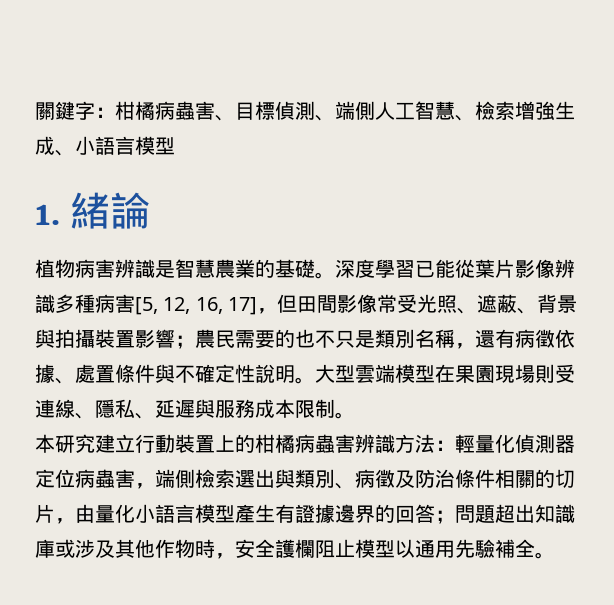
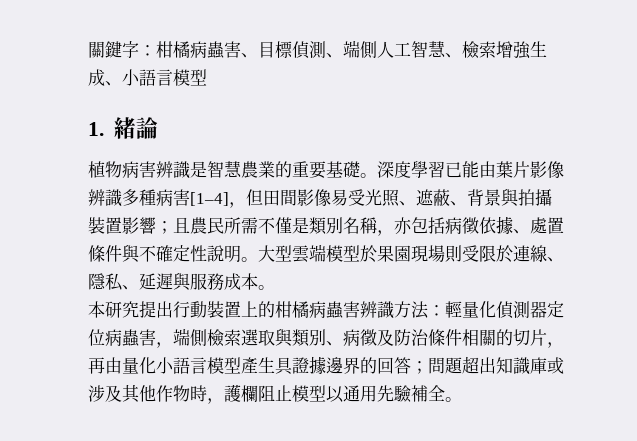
- 植物病害辨識是智慧農業的基礎。
+ 植物病害辨識是智慧農業的重要基礎。
- 深度學習已能從葉片影像辨識多種病害[5, 12, 16, 17]，但田間影像常受光照、遮蔽、背景與拍攝裝置影響；農民需要的也不只是類別名稱，還有病徵依據、處置條件與不確定性說明。
+ 深度學習已能由葉片影像辨識多種病害[1–4]，但田間影像易受光照、遮蔽、背景與拍攝裝置影響；且農民所需不僅是類別名稱，亦包括病徵依據、處置條件與不確定性說明。
- 大型雲端模型在果園現場則受連線、隱私、延遲與服務成本限制。
+ 大型雲端模型於果園現場則受限於連線、隱私、延遲與服務成本。
- 本研究建立行動裝置上的柑橘病蟲害辨識方法：輕量化偵測器定位病蟲害，端側檢索選出與類別、病徵及防治條件相關的切片，由量化小語言模型產生有證據邊界的回答；問題超出知識庫或涉及其他作物時，安全護欄阻止模型以通用先驗補全。
+ 本研究提出行動裝置上的柑橘病蟲害辨識方法：輕量化偵測器定位病蟲害，端側檢索選取與類別、病徵及防治條件相關的切片，再由量化小語言模型產生具證據邊界的回答；問題超出知識庫或涉及其他作物時，護欄阻止模型以通用先驗補全。

